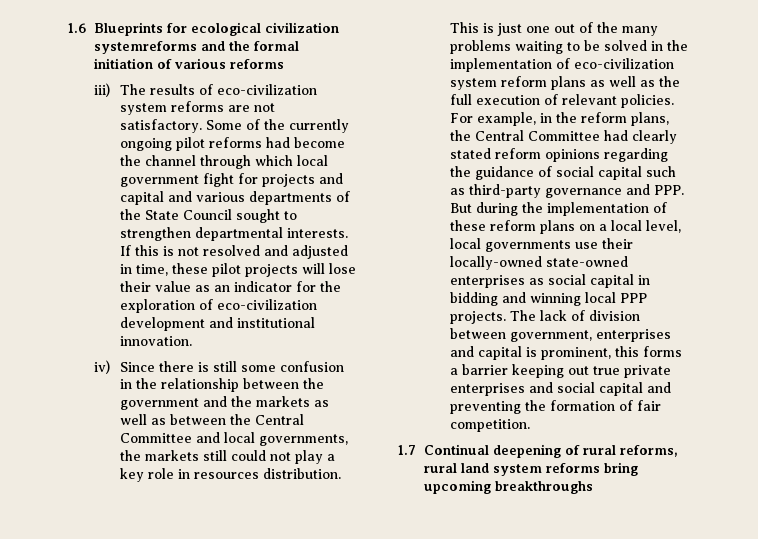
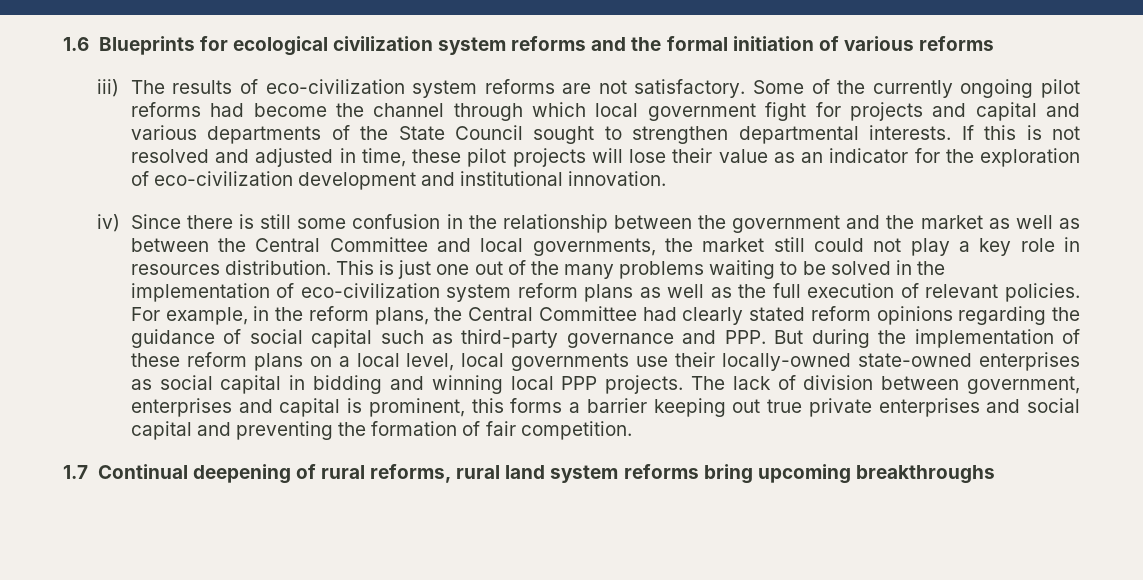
- 1.6 Blueprints for ecological civilization systemreforms and the formal initiation of various reforms
+ 1.6 Blueprints for ecological civilization system reforms and the formal initiation of various reforms
- iv) Since there is still some confusion in the relationship between the government and the markets as well as between the Central Committee and local governments, the markets still could not play a key role in resources distribution.
+ iv) Since there is still some confusion in the relationship between the government and the market as well as between the Central Committee and local governments, the market still could not play a key role in resources distribution.

